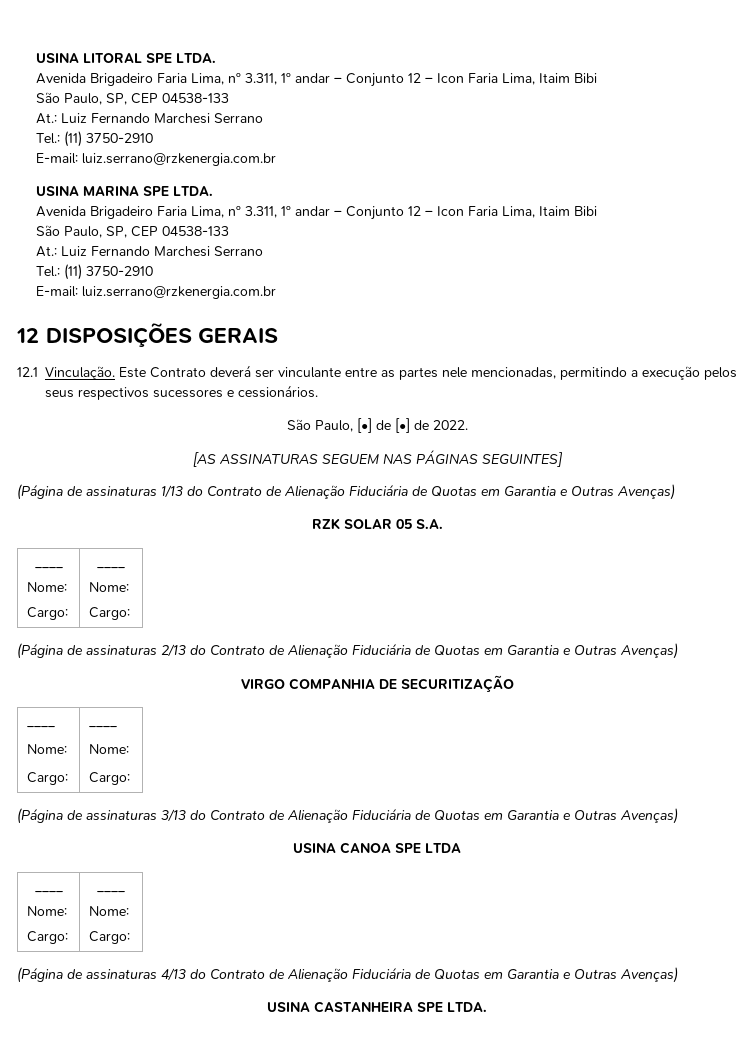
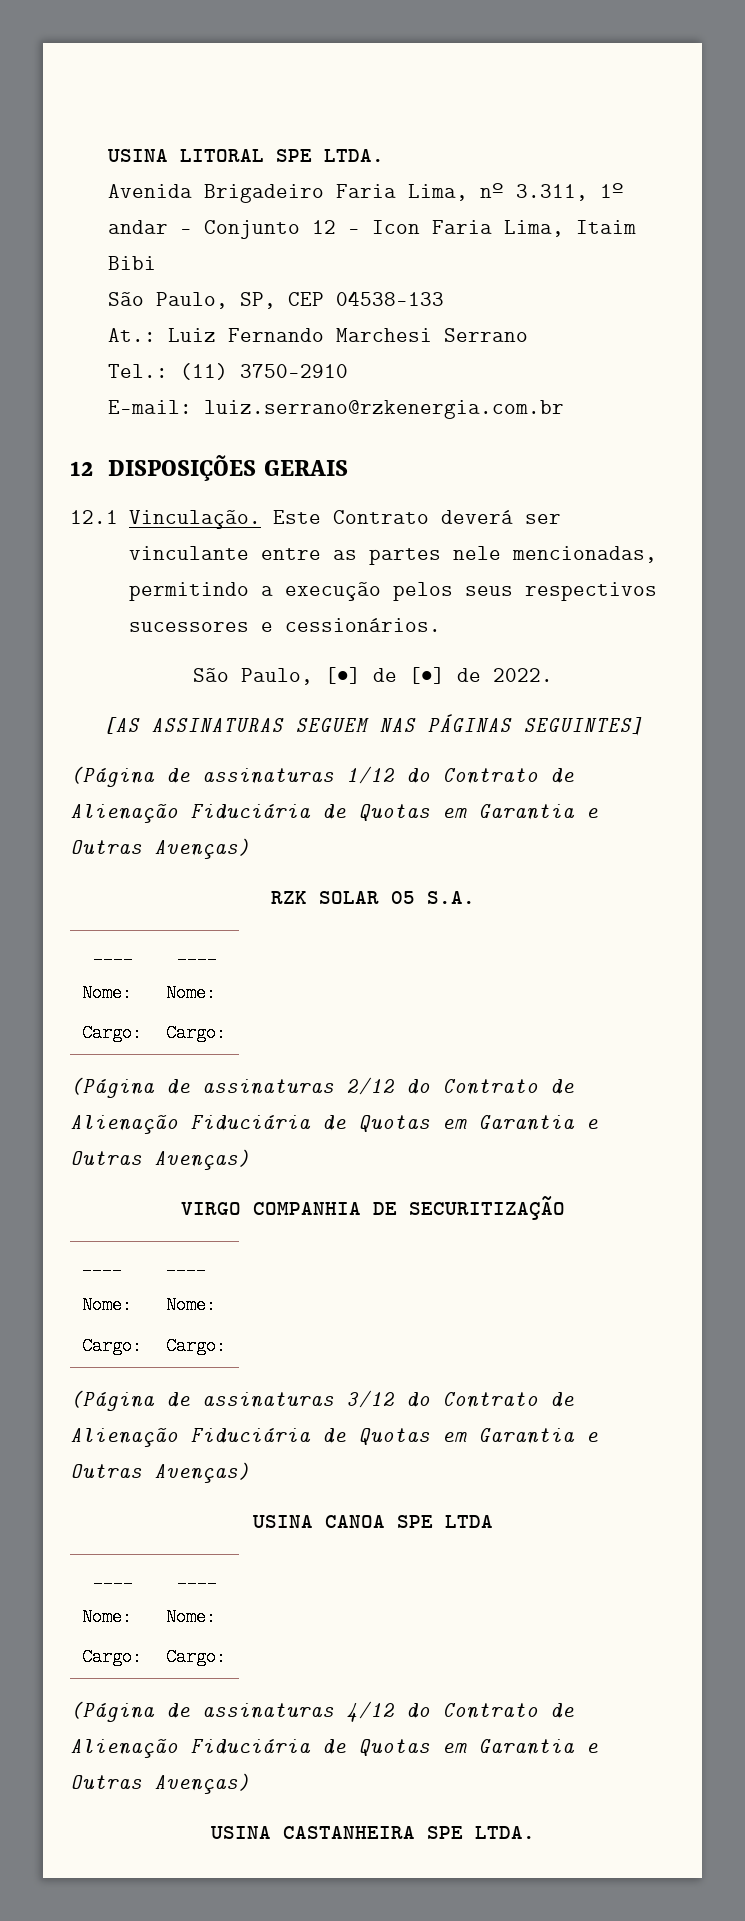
- USINA MARINA SPE LTDA.
- Avenida Brigadeiro Faria Lima, nº 3.311, 1º andar – Conjunto 12 – Icon Faria Lima, Itaim Bibi
- São Paulo, SP, CEP 04538-133
- At.: Luiz Fernando Marchesi Serrano
- Tel.: (11) 3750-2910
- E-mail: luiz.serrano@rzkenergia.com.br
- (Página de assinaturas 1/13 do Contrato de Alienação Fiduciária de Quotas em Garantia e Outras Avenças)
+ (Página de assinaturas 1/12 do Contrato de Alienação Fiduciária de Quotas em Garantia e Outras Avenças)
- (Página de assinaturas 2/13 do Contrato de Alienação Fiduciária de Quotas em Garantia e Outras Avenças)
+ (Página de assinaturas 2/12 do Contrato de Alienação Fiduciária de Quotas em Garantia e Outras Avenças)
- (Página de assinaturas 3/13 do Contrato de Alienação Fiduciária de Quotas em Garantia e Outras Avenças)
+ (Página de assinaturas 3/12 do Contrato de Alienação Fiduciária de Quotas em Garantia e Outras Avenças)
- (Página de assinaturas 4/13 do Contrato de Alienação Fiduciária de Quotas em Garantia e Outras Avenças)
+ (Página de assinaturas 4/12 do Contrato de Alienação Fiduciária de Quotas em Garantia e Outras Avenças)

